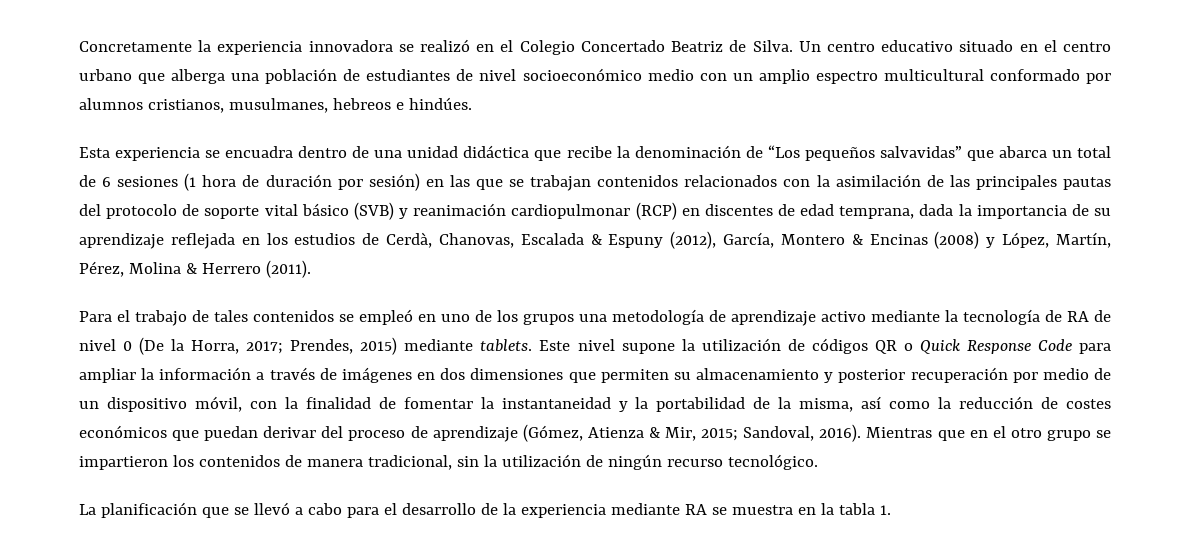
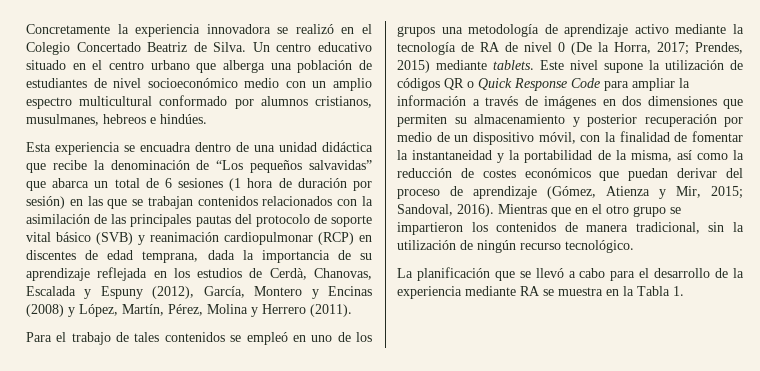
- Esta experiencia se encuadra dentro de una unidad didáctica que recibe la denominación de “Los pequeños salvavidas” que abarca un total de 6 sesiones (1 hora de duración por sesión) en las que se trabajan contenidos relacionados con la asimilación de las principales pautas del protocolo de soporte vital básico (SVB) y reanimación cardiopulmonar (RCP) en discentes de edad temprana, dada la importancia de su aprendizaje reflejada en los estudios de Cerdà, Chanovas, Escalada & Espuny (2012), García, Montero & Encinas (2008) y López, Martín, Pérez, Molina & Herrero (2011).
+ Esta experiencia se encuadra dentro de una unidad didáctica que recibe la denominación de “Los pequeños salvavidas” que abarca un total de 6 sesiones (1 hora de duración por sesión) en las que se trabajan contenidos relacionados con la asimilación de las principales pautas del protocolo de soporte vital básico (SVB) y reanimación cardiopulmonar (RCP) en discentes de edad temprana, dada la importancia de su aprendizaje reflejada en los estudios de Cerdà, Chanovas, Escalada y Espuny (2012), García, Montero y Encinas (2008) y López, Martín, Pérez, Molina y Herrero (2011).
- Este nivel supone la utilización de códigos QR o Quick Response Code para ampliar la información a través de imágenes en dos dimensiones que permiten su almacenamiento y posterior recuperación por medio de un dispositivo móvil, con la finalidad de fomentar la instantaneidad y la portabilidad de la misma, así como la reducción de costes económicos que puedan derivar del proceso de aprendizaje (Gómez, Atienza & Mir, 2015;
+ Este nivel supone la utilización de códigos QR o Quick Response Code para ampliar la información a través de imágenes en dos dimensiones que permiten su almacenamiento y posterior recuperación por medio de un dispositivo móvil, con la finalidad de fomentar la instantaneidad y la portabilidad de la misma, así como la reducción de costes económicos que puedan derivar del proceso de aprendizaje (Gómez, Atienza y Mir, 2015;
- La planificación que se llevó a cabo para el desarrollo de la experiencia mediante RA se muestra en la tabla 1.
+ La planificación que se llevó a cabo para el desarrollo de la experiencia mediante RA se muestra en la Tabla 1.

